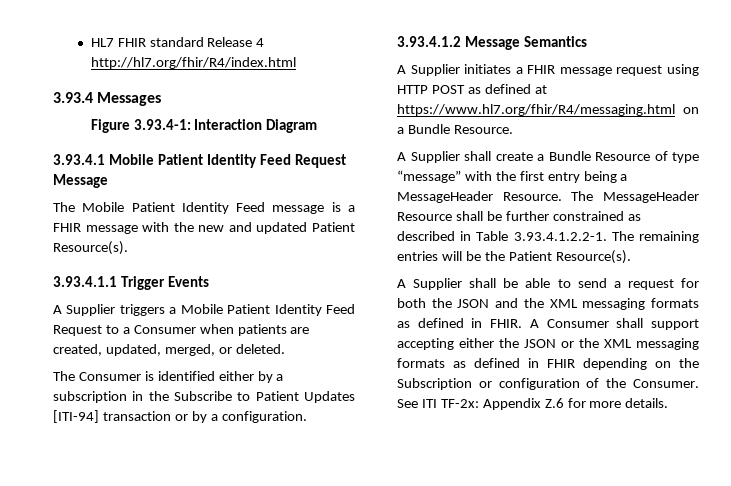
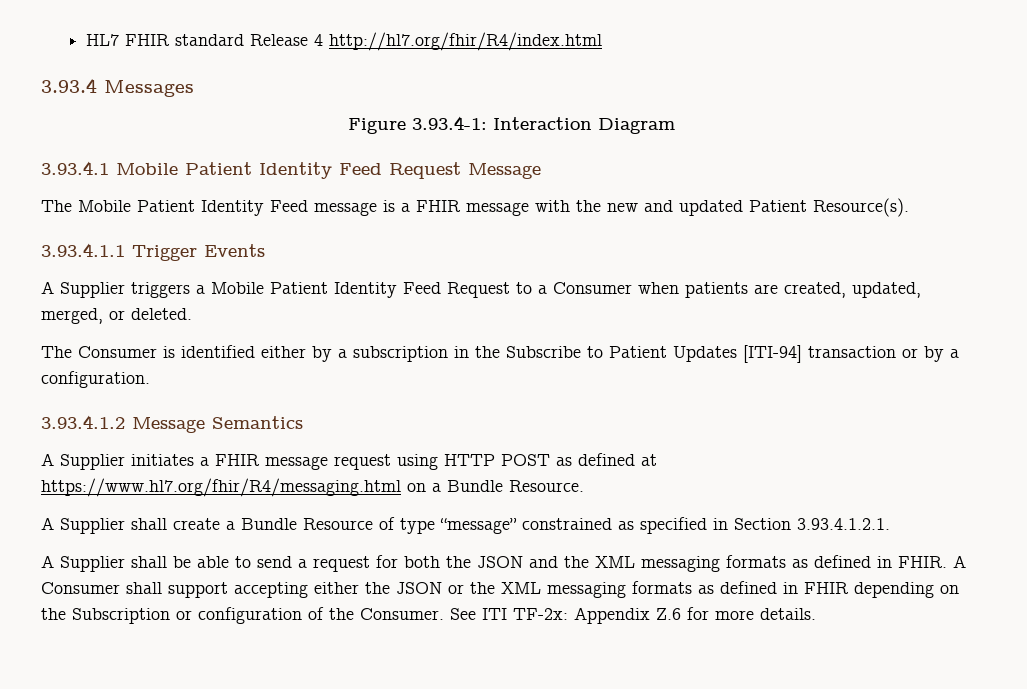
- A Supplier shall create a Bundle Resource of type “message” with the first entry being a MessageHeader Resource. The MessageHeader Resource shall be further constrained as described in Table 3.93.4.1.2.2-1. The remaining entries will be the Patient Resource(s).
+ A Supplier shall create a Bundle Resource of type “message” constrained as specified in Section 3.93.4.1.2.1.

